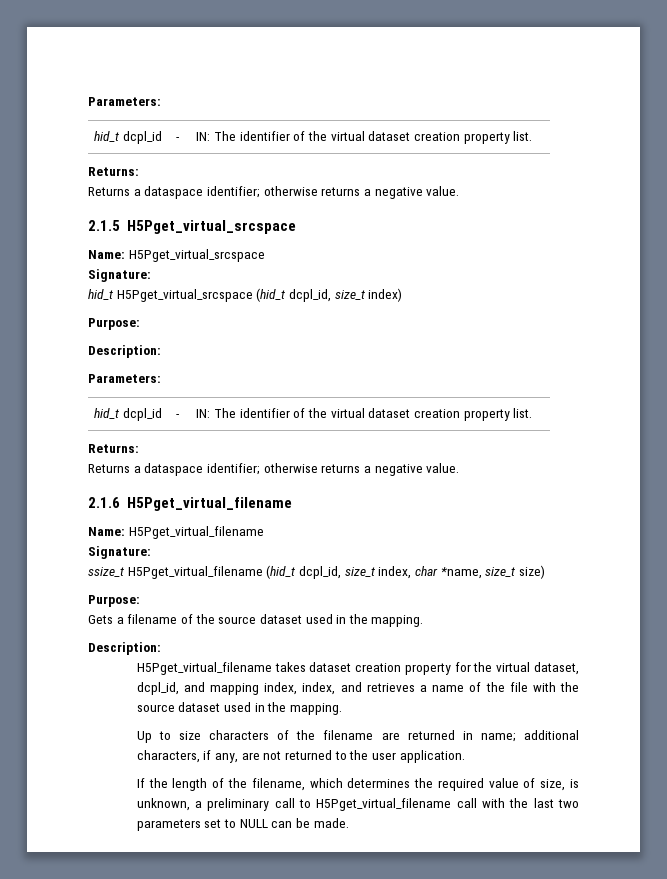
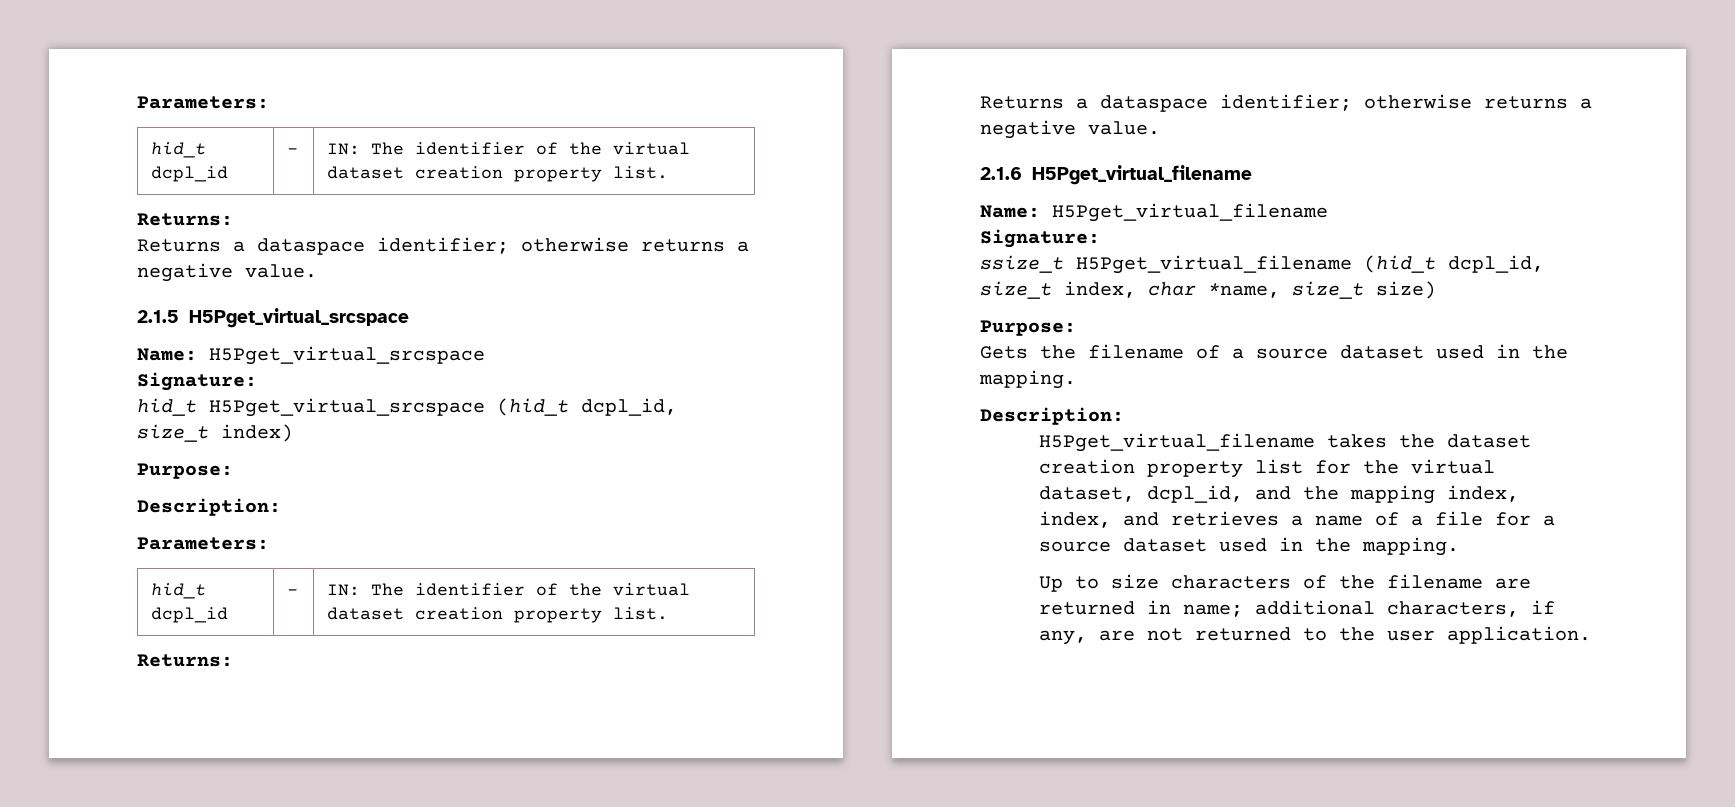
- Gets a filename of the source dataset used in the mapping.
+ Gets the filename of a source dataset used in the mapping.
- H5Pget_virtual_filename takes dataset creation property for the virtual dataset, dcpl_id, and mapping index, index, and retrieves a name of the file with the source dataset used in the mapping.
+ H5Pget_virtual_filename takes the dataset creation property list for the virtual dataset, dcpl_id, and the mapping index, index, and retrieves a name of a file for a source dataset used in the mapping.
- If the length of the filename, which determines the required value of size, is unknown, a preliminary call to H5Pget_virtual_filename call with the last two parameters set to NULL can be made.

